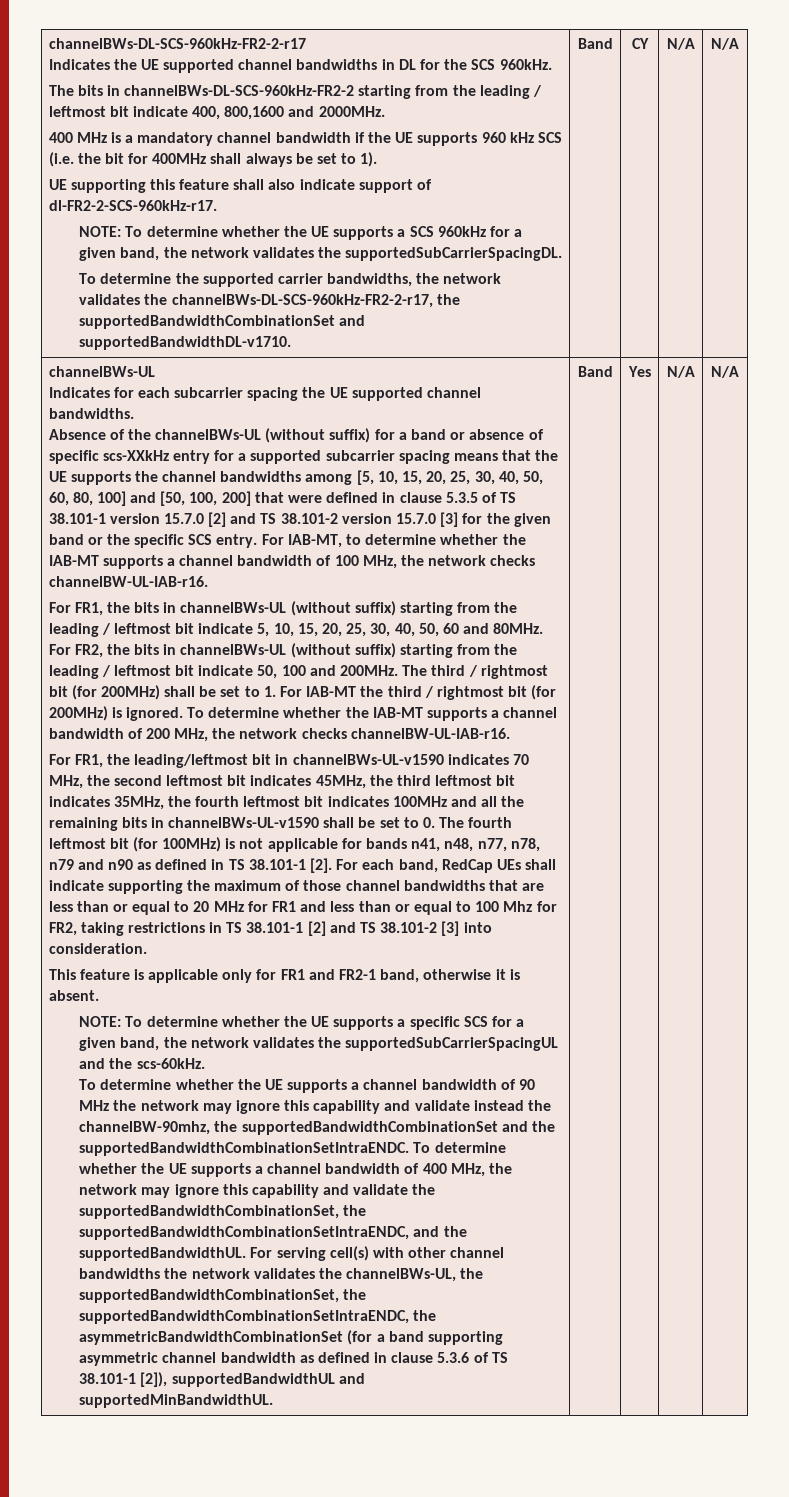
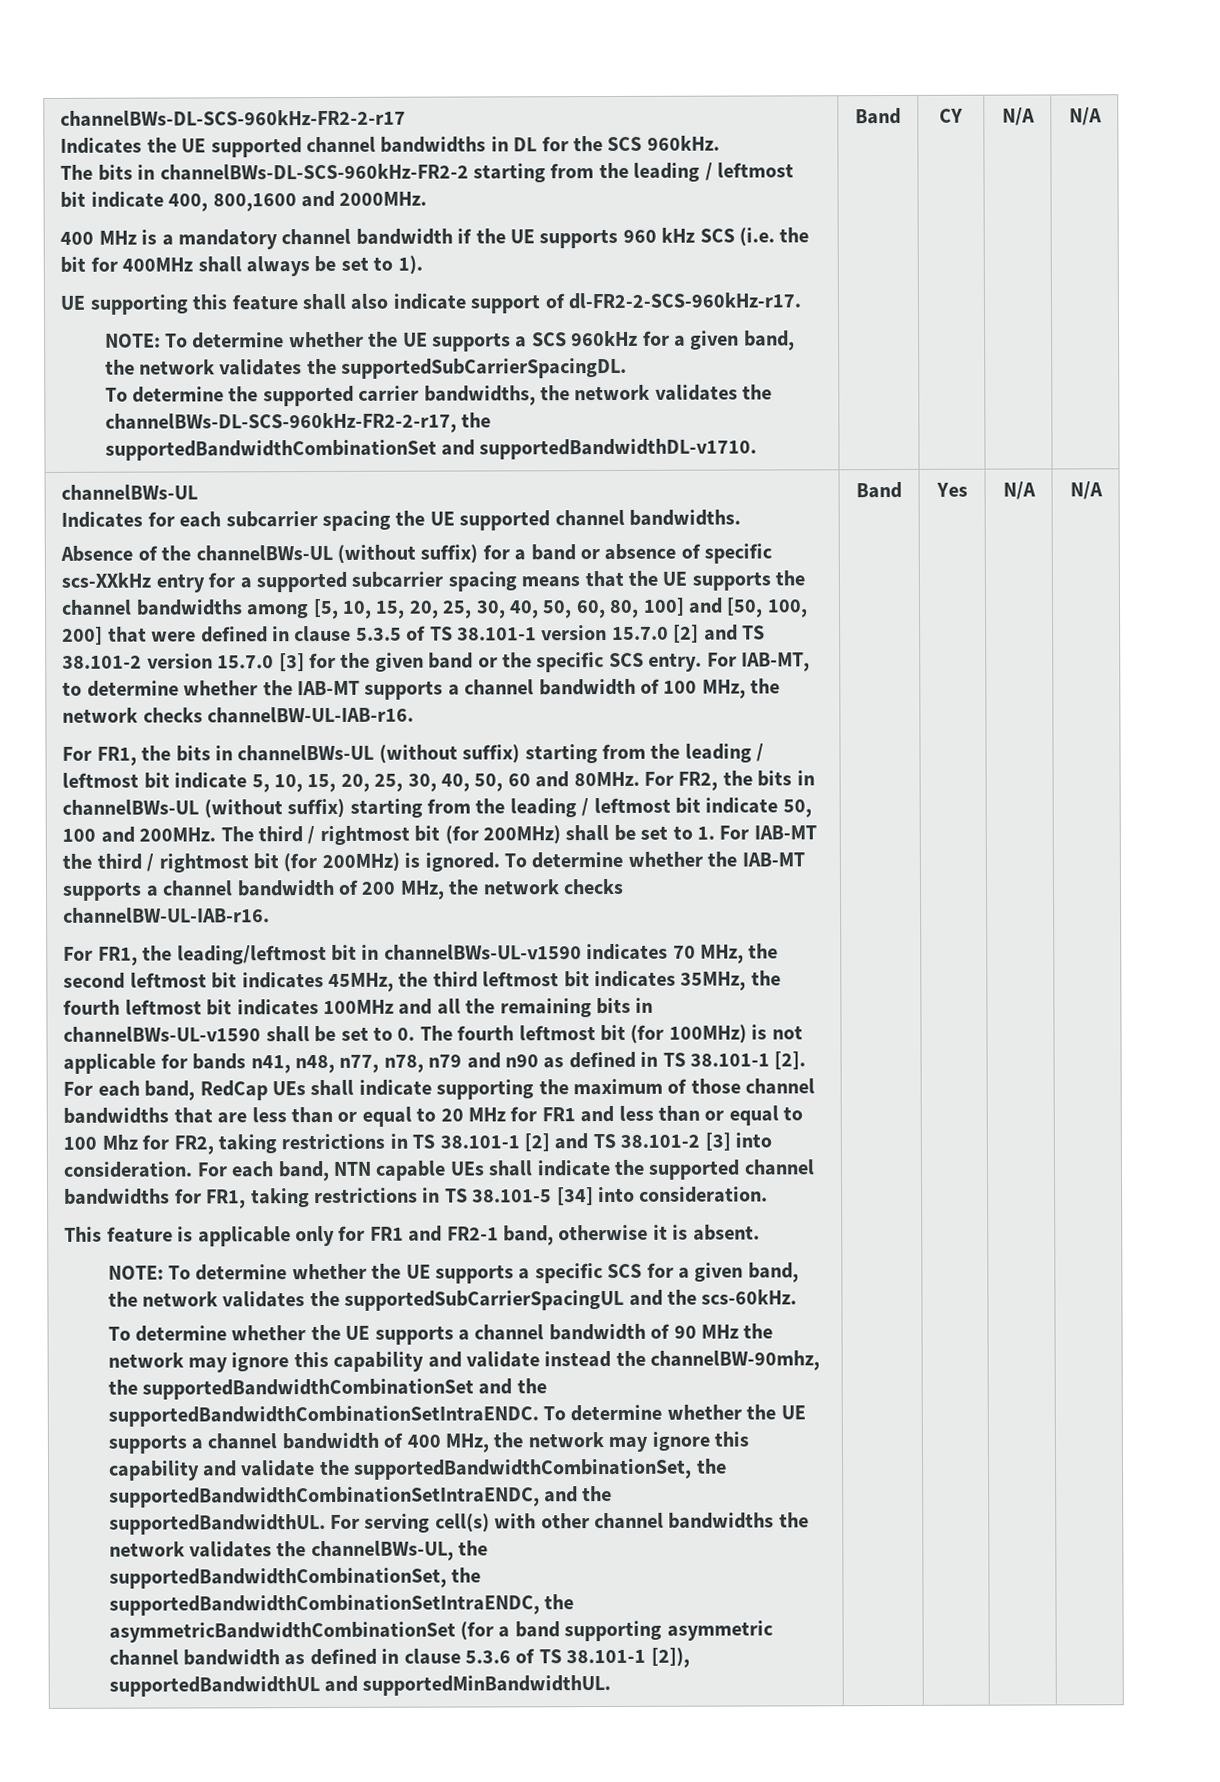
+ For each band, NTN capable UEs shall indicate the supported channel bandwidths for FR1, taking restrictions in TS 38.101-5 [34] into consideration.

